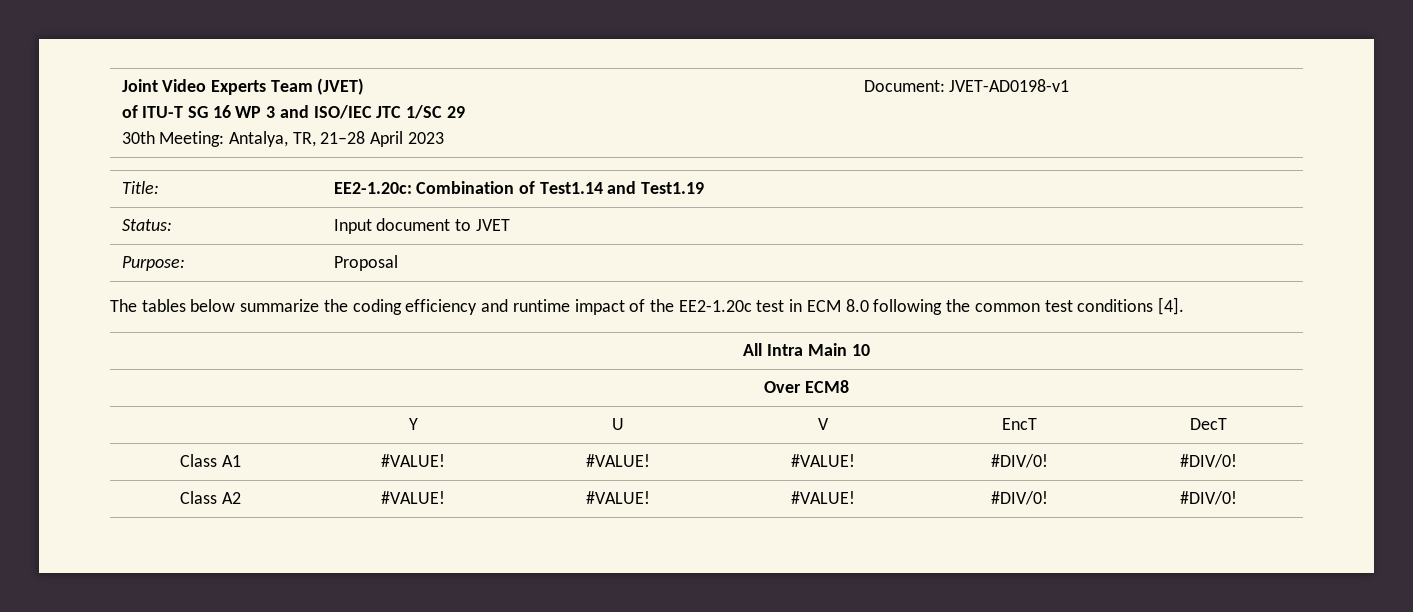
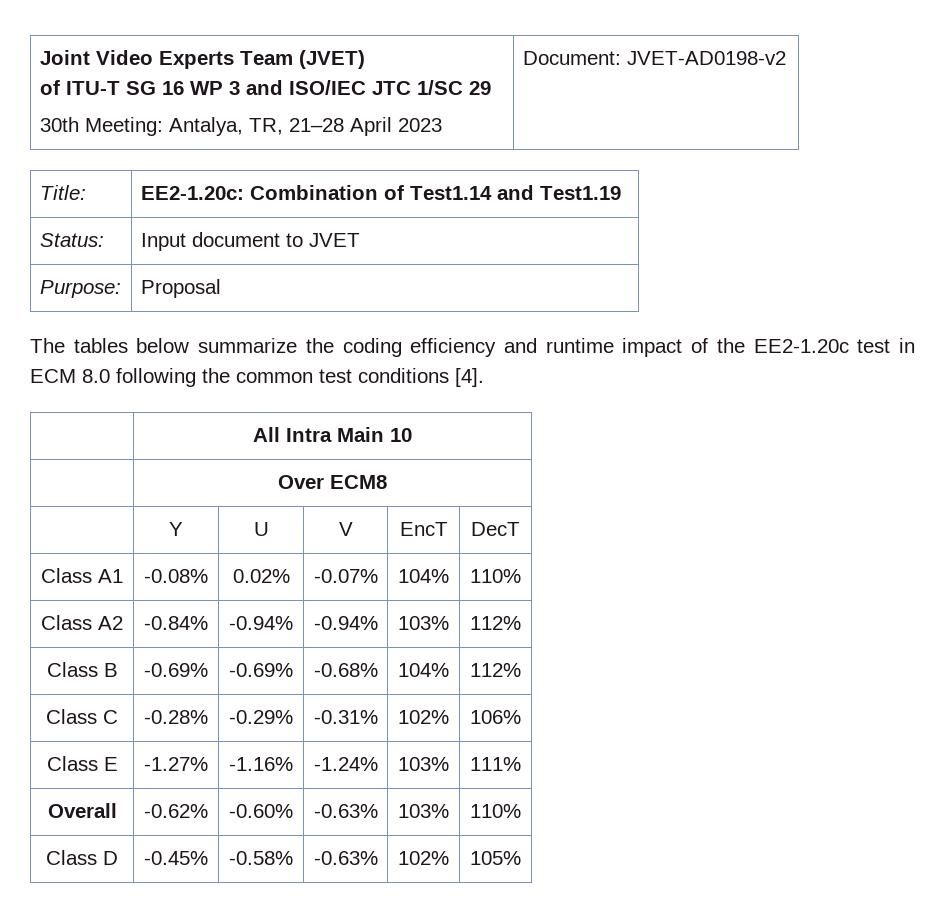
  Joint Video Experts Team (JVET)
  of ITU-T SG 16 WP 3 and ISO/IEC JTC 1/SC 29
- 30th Meeting: Antalya, TR, 21–28 April 2023 | Document: JVET-AD0198-v1
+ 30th Meeting: Antalya, TR, 21–28 April 2023 | Document: JVET-AD0198-v2
- Class A1 | #VALUE! | #VALUE! | #VALUE! | #DIV/0! | #DIV/0!
- Class A2 | #VALUE! | #VALUE! | #VALUE! | #DIV/0! | #DIV/0!
+ Class A1 | -0.08% | 0.02% | -0.07% | 104% | 110%
+ Class A2 | -0.84% | -0.94% | -0.94% | 103% | 112%
+ Class B | -0.69% | -0.69% | -0.68% | 104% | 112%
+ Class C | -0.28% | -0.29% | -0.31% | 102% | 106%
+ Class E | -1.27% | -1.16% | -1.24% | 103% | 111%
+ Overall | -0.62% | -0.60% | -0.63% | 103% | 110%
+ Class D | -0.45% | -0.58% | -0.63% | 102% | 105%

